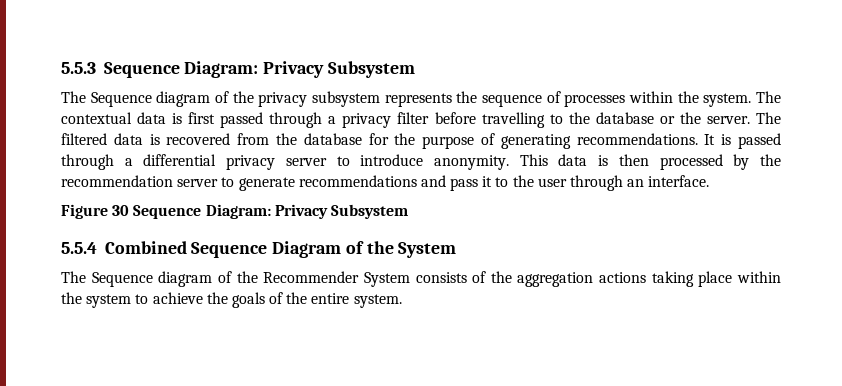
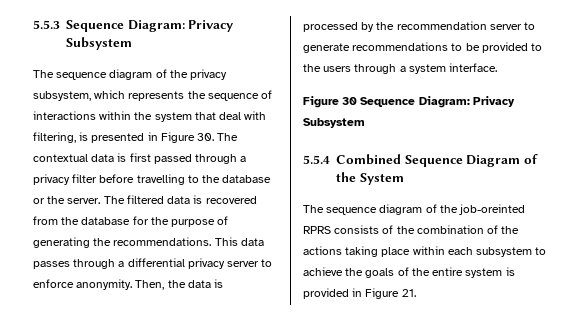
- The Sequence diagram of the privacy subsystem represents the sequence of processes within the system. The contextual data is first passed through a privacy filter before travelling to the database or the server.
+ The sequence diagram of the privacy subsystem, which represents the sequence of interactions within the system that deal with filtering, is presented in Figure 30. The contextual data is first passed through a privacy filter before travelling to the database or the server.
- The filtered data is recovered from the database for the purpose of generating recommendations. It is passed through a differential privacy server to introduce anonymity. This data is then processed by the recommendation server to generate recommendations and pass it to the user through an interface.
+ The filtered data is recovered from the database for the purpose of generating the recommendations. This data passes through a differential privacy server to enforce anonymity. Then, the data is processed by the recommendation server to generate recommendations to be provided to the users through a system interface.
- The Sequence diagram of the Recommender System consists of the aggregation actions taking place within the system to achieve the goals of the entire system.
+ The sequence diagram of the job-oreinted RPRS consists of the combination of the actions taking place within each subsystem to achieve the goals of the entire system is provided in Figure 21.

